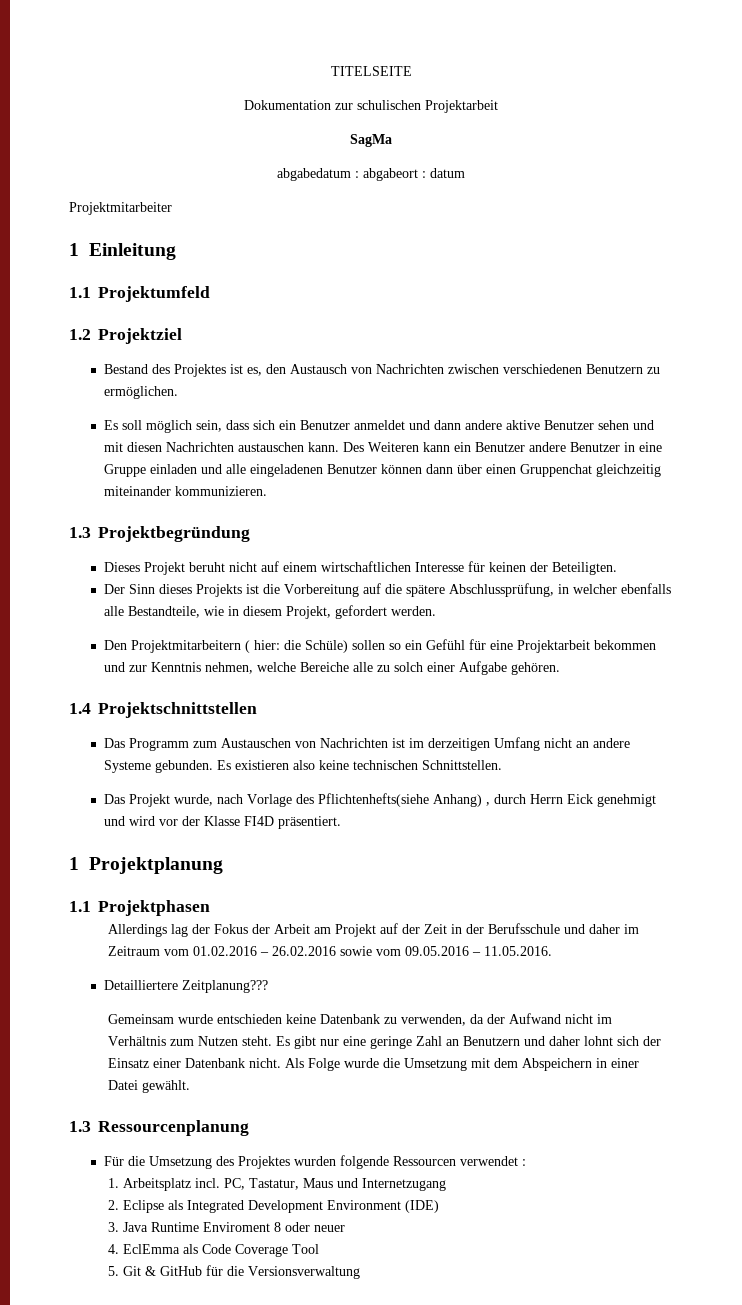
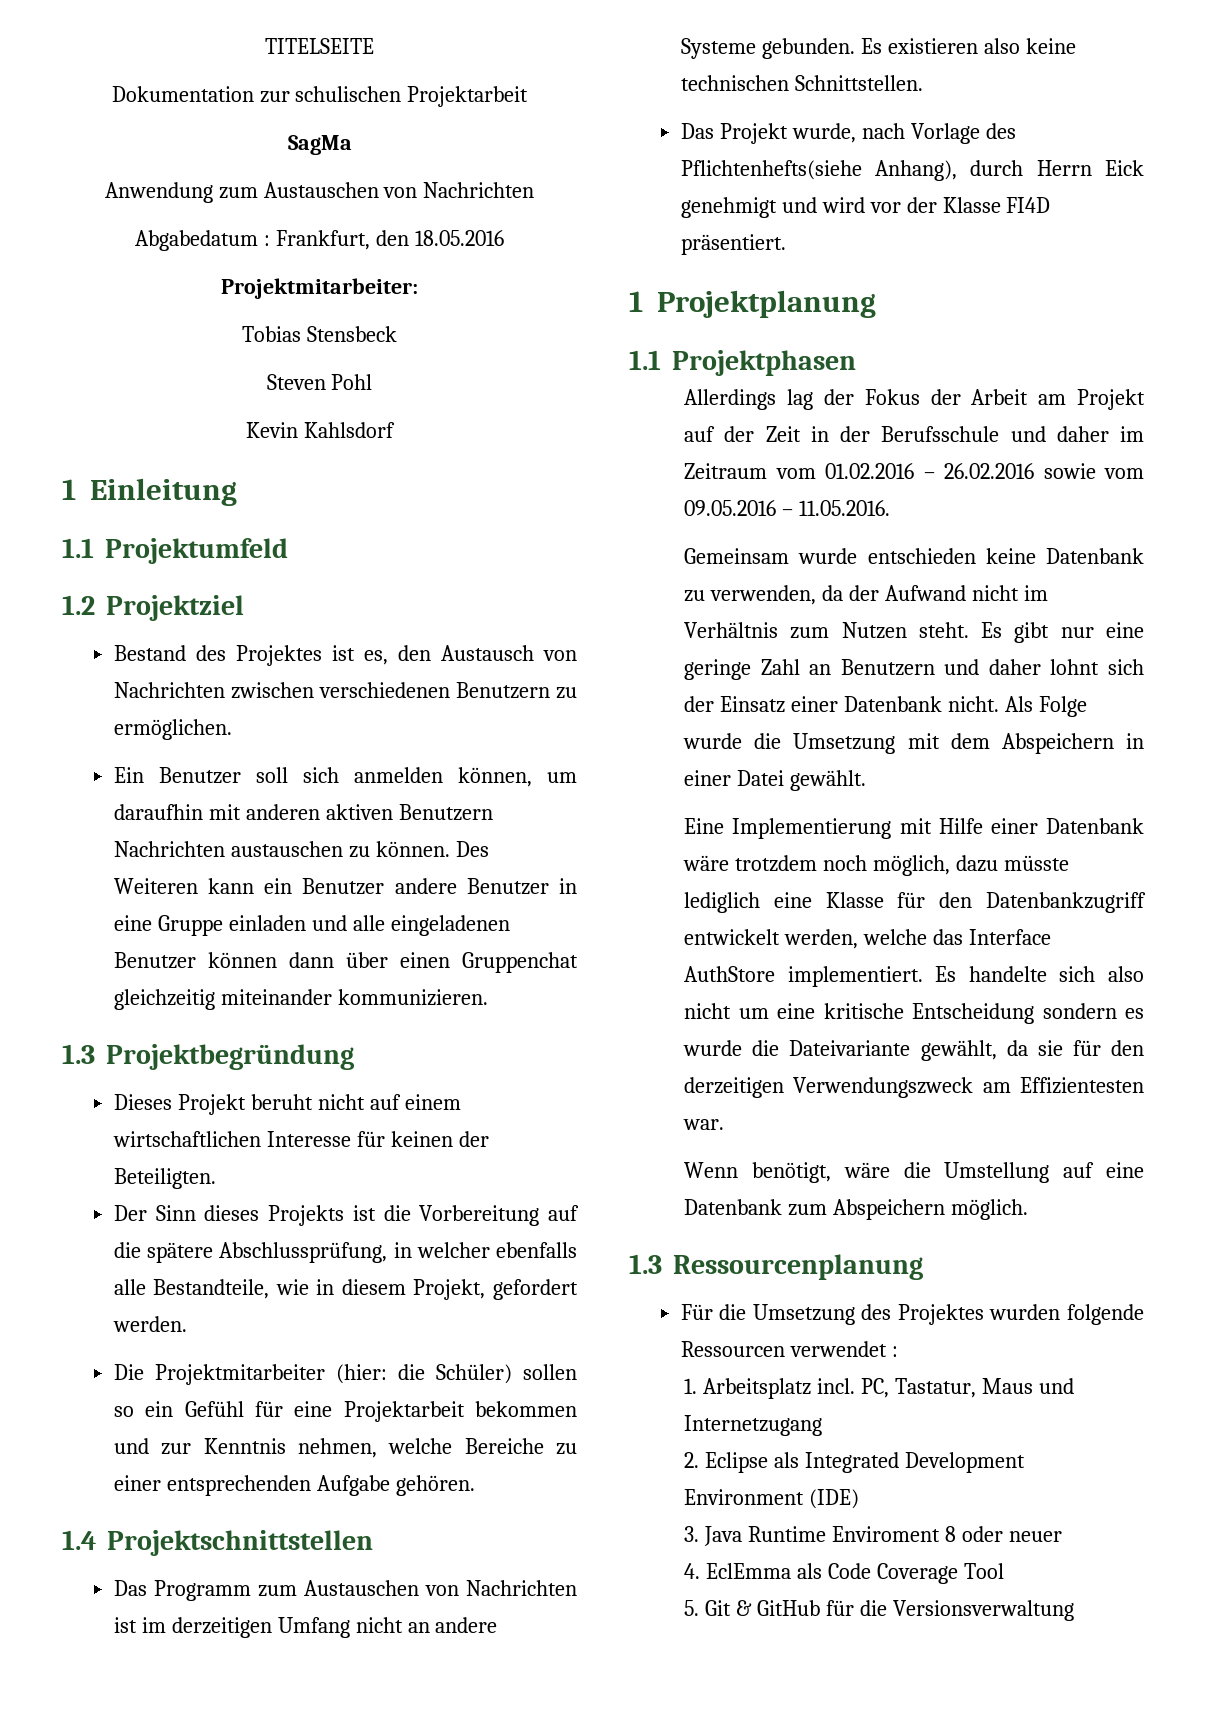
- abgabedatum : abgabeort : datum
- Projektmitarbeiter
+ Anwendung zum Austauschen von Nachrichten
+ Abgabedatum : Frankfurt, den 18.05.2016
+ Projektmitarbeiter:
+ Tobias Stensbeck
+ Steven Pohl
+ Kevin Kahlsdorf
- Es soll möglich sein, dass sich ein Benutzer anmeldet und dann andere aktive Benutzer sehen und mit diesen Nachrichten austauschen kann.
+ Ein Benutzer soll sich anmelden können, um daraufhin mit anderen aktiven Benutzern Nachrichten austauschen zu können.
- Den Projektmitarbeitern ( hier: die Schüle) sollen so ein Gefühl für eine Projektarbeit bekommen und zur Kenntnis nehmen, welche Bereiche alle zu solch einer Aufgabe gehören.
+ Die Projektmitarbeiter (hier: die Schüler) sollen so ein Gefühl für eine Projektarbeit bekommen und zur Kenntnis nehmen, welche Bereiche zu einer entsprechenden Aufgabe gehören.
- Das Projekt wurde, nach Vorlage des Pflichtenhefts(siehe Anhang) , durch Herrn Eick genehmigt und wird vor der Klasse FI4D präsentiert.
+ Das Projekt wurde, nach Vorlage des Pflichtenhefts(siehe Anhang), durch Herrn Eick genehmigt und wird vor der Klasse FI4D präsentiert.
- Detailliertere Zeitplanung???
+ Eine Implementierung mit Hilfe einer Datenbank wäre trotzdem noch möglich, dazu müsste lediglich eine Klasse für den Datenbankzugriff entwickelt werden, welche das Interface AuthStore implementiert. Es handelte sich also nicht um eine kritische Entscheidung sondern es wurde die Dateivariante gewählt, da sie für den derzeitigen Verwendungszweck am Effizientesten war.
+ Wenn benötigt, wäre die Umstellung auf eine Datenbank zum Abspeichern möglich.

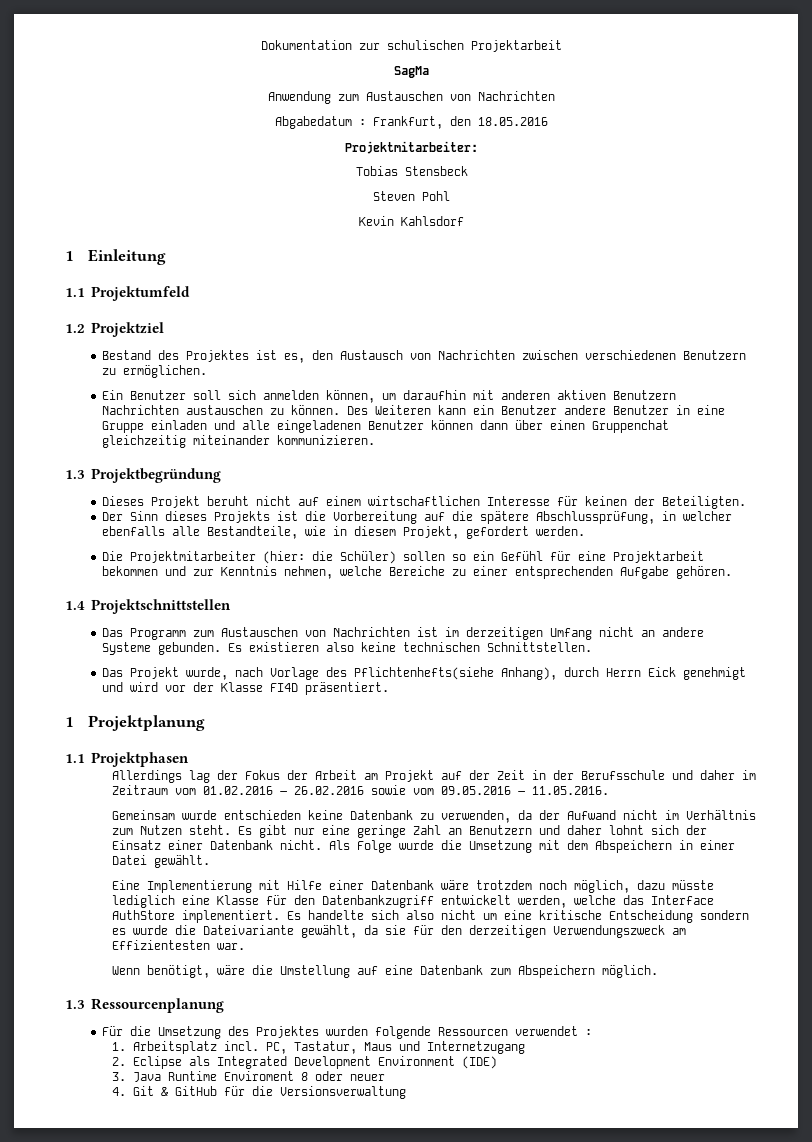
- TITELSEITE
- 4. EclEmma als Code Coverage Tool
- 5. Git & GitHub für die Versionsverwaltung
+ 4. Git & GitHub für die Versionsverwaltung

